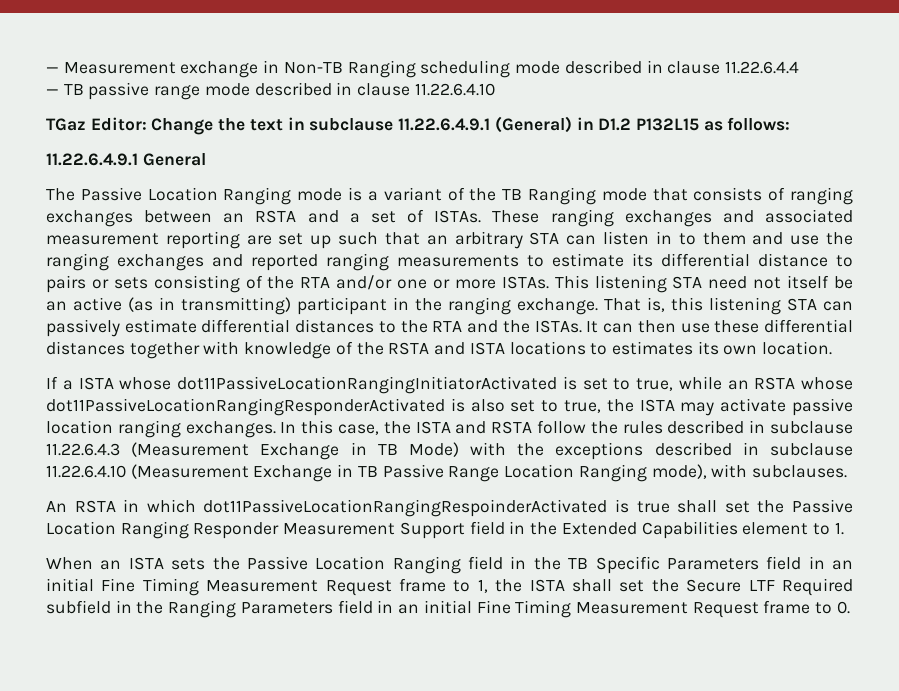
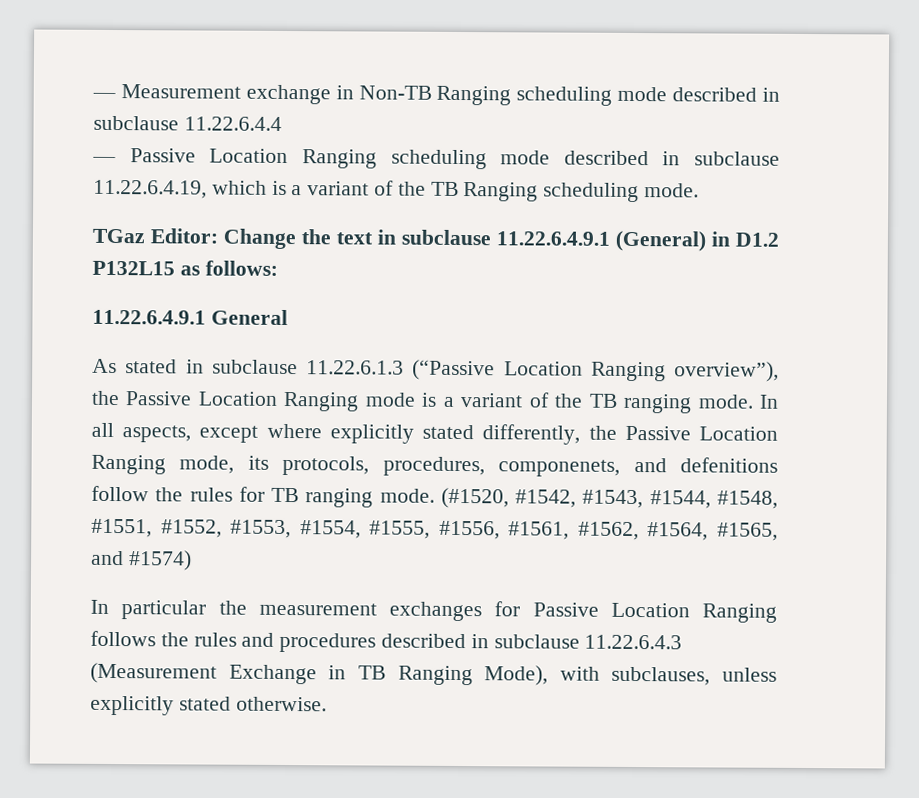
- — Measurement exchange in Non-TB Ranging scheduling mode described in clause 11.22.6.4.4
+ — Measurement exchange in Non-TB Ranging scheduling mode described in subclause 11.22.6.4.4
- — TB passive range mode described in clause 11.22.6.4.10
+ — Passive Location Ranging scheduling mode described in subclause 11.22.6.4.19, which is a variant of the TB Ranging scheduling mode.
- The Passive Location Ranging mode is a variant of the TB Ranging mode that consists of ranging exchanges between an RSTA and a set of ISTAs. These ranging exchanges and associated measurement reporting are set up such that an arbitrary STA can listen in to them and use the ranging exchanges and reported ranging measurements to estimate its differential distance to pairs or sets consisting of the RTA and/or one or more ISTAs. This listening STA need not itself be an active (as in transmitting) participant in the ranging exchange. That is, this listening STA can passively estimate differential distances to the RTA and the ISTAs. It can then use these differential distances together with knowledge of the RSTA and ISTA locations to estimates its own location.
- If a ISTA whose dot11PassiveLocationRangingInitiatorActivated is set to true, while an RSTA whose dot11PassiveLocationRangingResponderActivated is also set to true, the ISTA may activate passive location ranging exchanges. In this case, the ISTA and RSTA follow the rules described in subclause 11.22.6.4.3 (Measurement Exchange in TB Mode) with the exceptions described in subclause 11.22.6.4.10 (Measurement Exchange in TB Passive Range Location Ranging mode), with subclauses.
- An RSTA in which dot11PassiveLocationRangingRespoinderActivated is true shall set the Passive Location Ranging Responder Measurement Support field in the Extended Capabilities element to 1.
- When an ISTA sets the Passive Location Ranging field in the TB Specific Parameters field in an initial Fine Timing Measurement Request frame to 1, the ISTA shall set the Secure LTF Required subfield in the Ranging Parameters field in an initial Fine Timing Measurement Request frame to 0.
+ As stated in subclause 11.22.6.1.3 (“Passive Location Ranging overview”), the Passive Location Ranging mode is a variant of the TB ranging mode. In all aspects, except where explicitly stated differently, the Passive Location Ranging mode, its protocols, procedures, componenets, and defenitions follow the rules for TB ranging mode. (#1520, #1542, #1543, #1544, #1548, #1551, #1552, #1553, #1554, #1555, #1556, #1561, #1562, #1564, #1565, and #1574)
+ In particular the measurement exchanges for Passive Location Ranging follows the rules and procedures described in subclause 11.22.6.4.3 (Measurement Exchange in TB Ranging Mode), with subclauses, unless explicitly stated otherwise.

